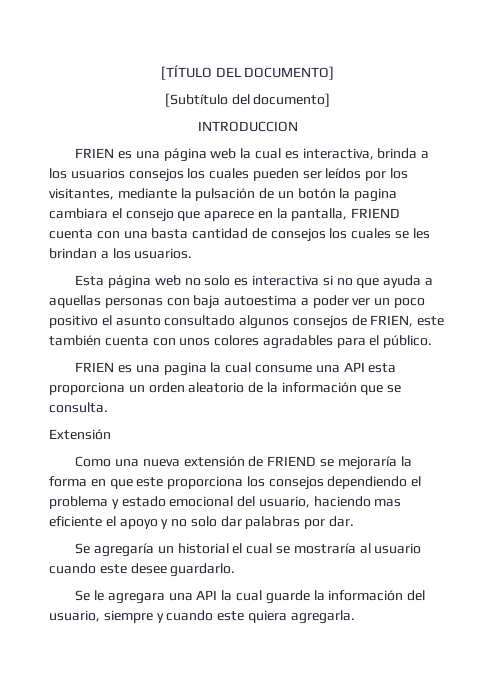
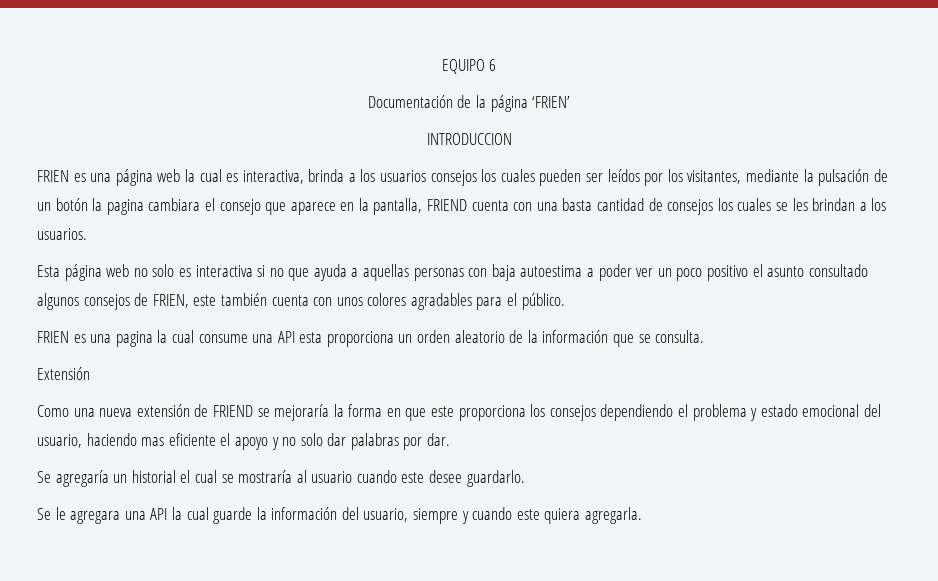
- [TÍTULO DEL DOCUMENTO]
- [Subtítulo del documento]
+ EQUIPO 6
+ Documentación de la página ‘FRIEN’

